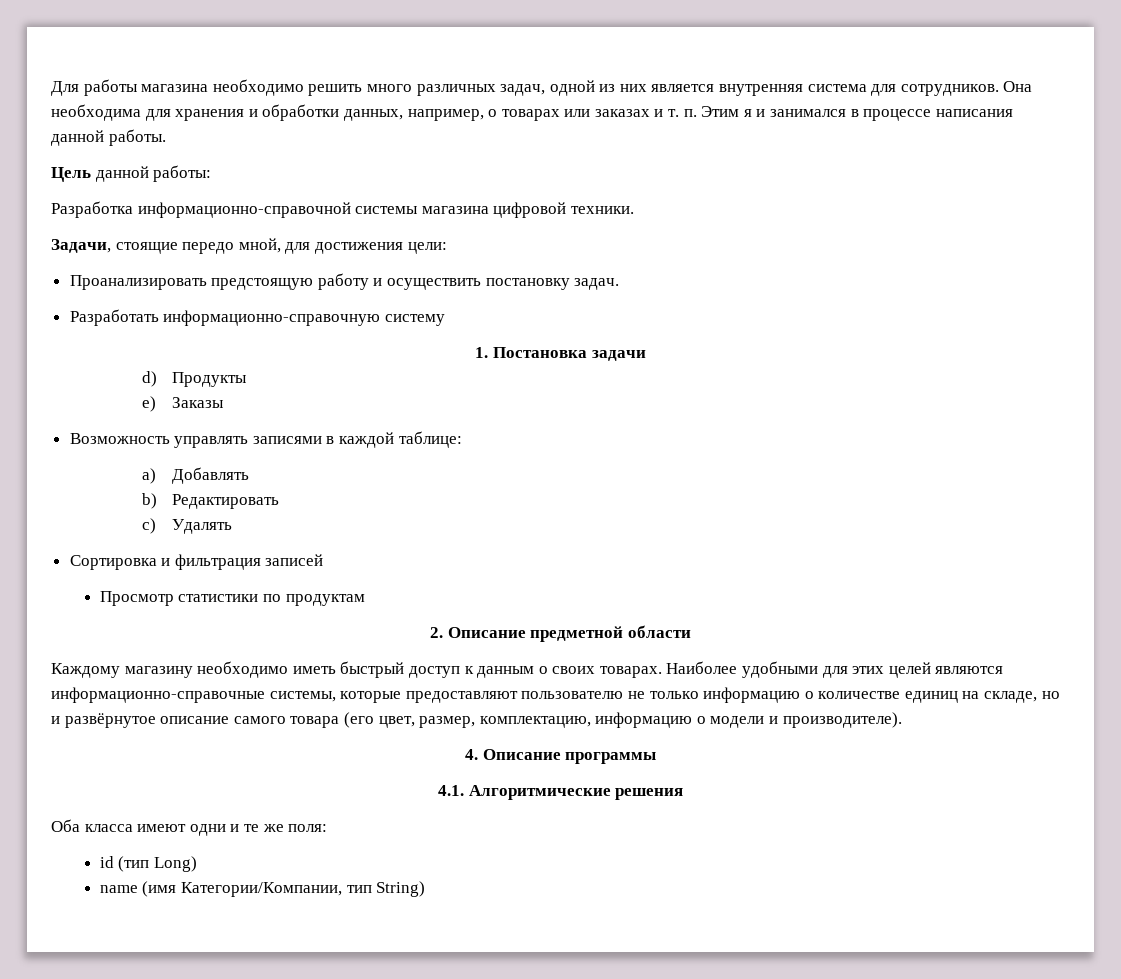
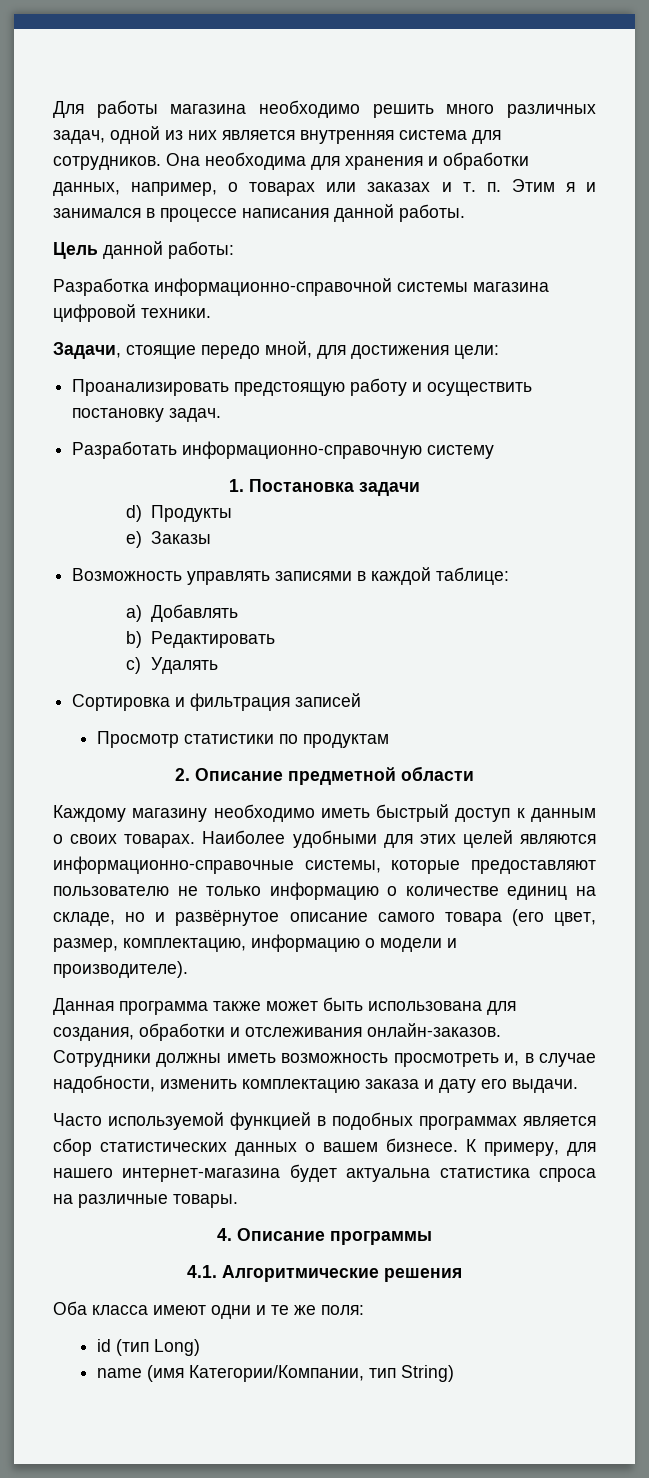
+ Данная программа также может быть использована для создания, обработки и отслеживания онлайн-заказов. Сотрудники должны иметь возможность просмотреть и, в случае надобности, изменить комплектацию заказа и дату его выдачи.
+ Часто используемой функцией в подобных программах является сбор статистических данных о вашем бизнесе. К примеру, для нашего интернет-магазина будет актуальна статистика спроса на различные товары.

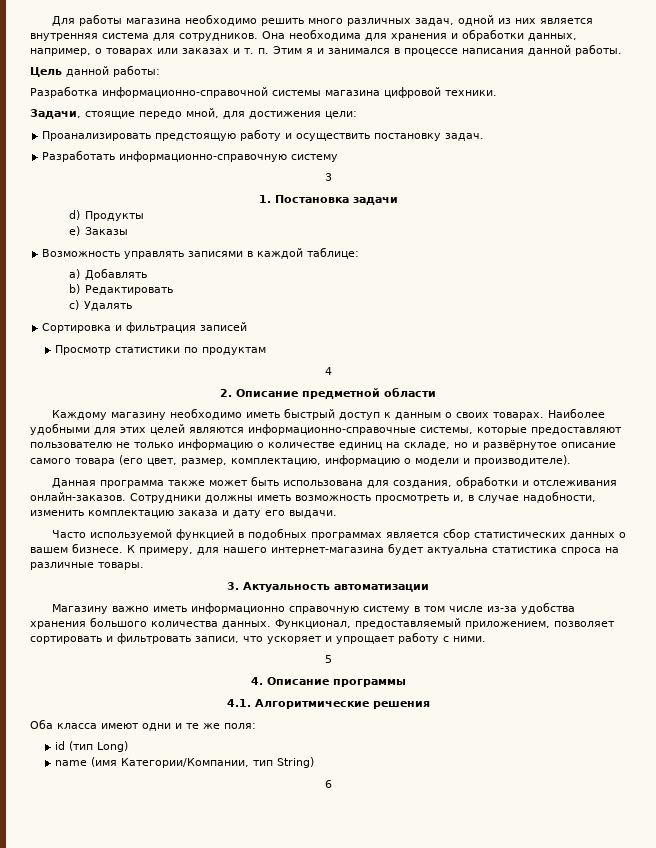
+ 3
+ 4
+ 3. Актуальность автоматизации
+ Магазину важно иметь информационно справочную систему в том числе из-за удобства хранения большого количества данных. Функционал, предоставляемый приложением, позволяет сортировать и фильтровать записи, что ускоряет и упрощает работу с ними.
+ 5
+ 6

